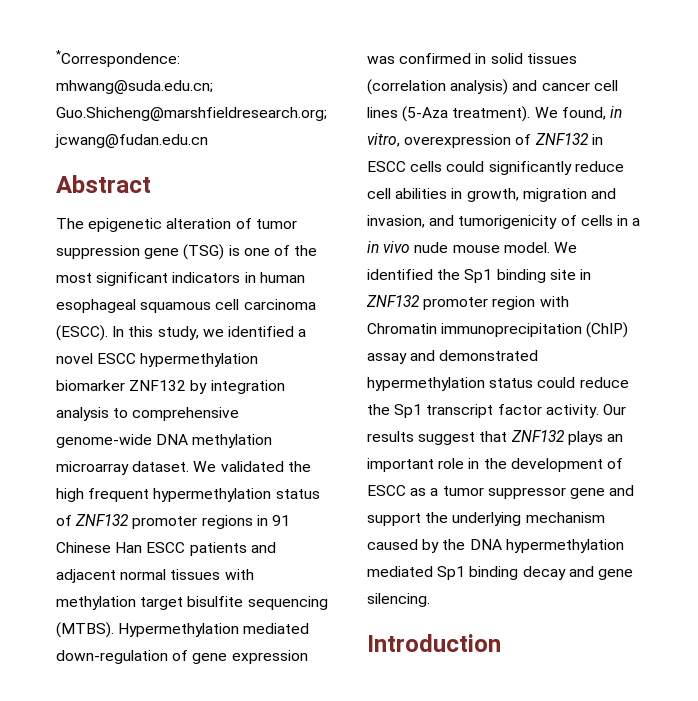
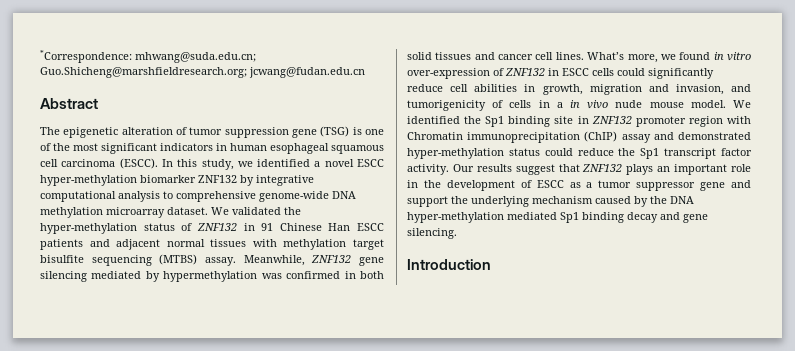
- In this study, we identified a novel ESCC hypermethylation biomarker ZNF132 by integration analysis to comprehensive genome-wide DNA methylation microarray dataset.
+ In this study, we identified a novel ESCC hyper-methylation biomarker ZNF132 by integrative computational analysis to comprehensive genome-wide DNA methylation microarray dataset.
- We validated the high frequent hypermethylation status of ZNF132 promoter regions in 91 Chinese Han ESCC patients and adjacent normal tissues with methylation target bisulfite sequencing (MTBS). Hypermethylation mediated down-regulation of gene expression was confirmed in solid tissues (correlation analysis) and cancer cell lines (5-Aza treatment). We found, in vitro, overexpression of ZNF132 in ESCC cells could significantly reduce cell abilities in growth, migration and invasion, and tumorigenicity of cells in a in vivo nude mouse model.
+ We validated the hyper-methylation status of ZNF132 in 91 Chinese Han ESCC patients and adjacent normal tissues with methylation target bisulfite sequencing (MTBS) assay. Meanwhile, ZNF132 gene silencing mediated by hypermethylation was confirmed in both solid tissues and cancer cell lines. What’s more, we found in vitro over-expression of ZNF132 in ESCC cells could significantly reduce cell abilities in growth, migration and invasion, and tumorigenicity of cells in a in vivo nude mouse model.
- We identified the Sp1 binding site in ZNF132 promoter region with Chromatin immunoprecipitation (ChIP) assay and demonstrated hypermethylation status could reduce the Sp1 transcript factor activity.
+ We identified the Sp1 binding site in ZNF132 promoter region with Chromatin immunoprecipitation (ChIP) assay and demonstrated hyper-methylation status could reduce the Sp1 transcript factor activity.
- Our results suggest that ZNF132 plays an important role in the development of ESCC as a tumor suppressor gene and support the underlying mechanism caused by the DNA hypermethylation mediated Sp1 binding decay and gene silencing.
+ Our results suggest that ZNF132 plays an important role in the development of ESCC as a tumor suppressor gene and support the underlying mechanism caused by the DNA hyper-methylation mediated Sp1 binding decay and gene silencing.

